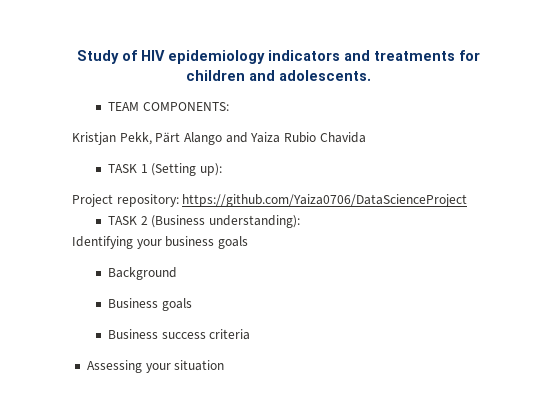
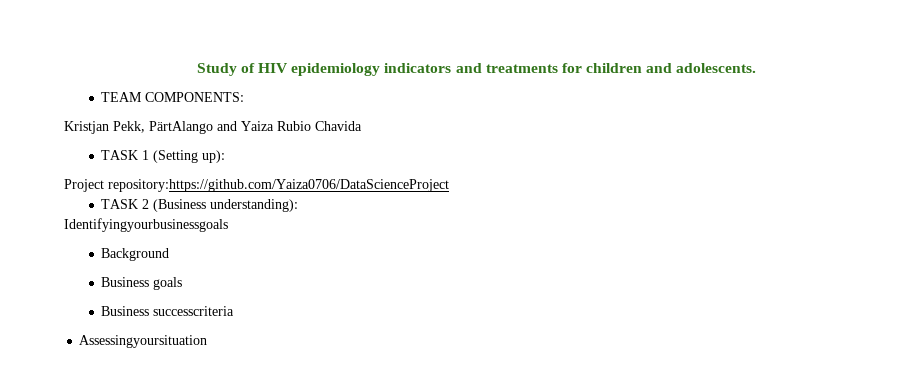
- Kristjan Pekk, Pärt Alango and Yaiza Rubio Chavida
+ Kristjan Pekk, PärtAlango and Yaiza Rubio Chavida
- Project repository: https://github.com/Yaiza0706/DataScienceProject
+ Project repository:https://github.com/Yaiza0706/DataScienceProject
- Identifying your business goals
+ Identifyingyourbusinessgoals
- Business success criteria
- Assessing your situation
+ Business successcriteria
+ Assessingyoursituation

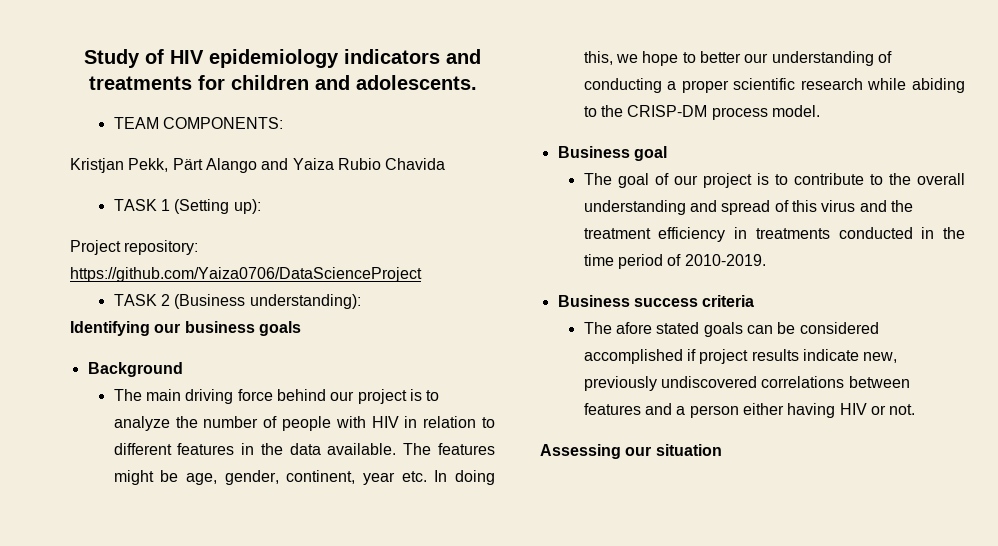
- Kristjan Pekk, PärtAlango and Yaiza Rubio Chavida
+ Kristjan Pekk, Pärt Alango and Yaiza Rubio Chavida
- Project repository:https://github.com/Yaiza0706/DataScienceProject
+ Project repository: https://github.com/Yaiza0706/DataScienceProject
- Identifyingyourbusinessgoals
+ Identifying our business goals
  Background
- Business goals
- Business successcriteria
- Assessingyoursituation
+ The main driving force behind our project is to analyze the number of people with HIV in relation to different features in the data available. The features might be age, gender, continent, year etc. In doing this, we hope to better our understanding of conducting a proper scientific research while abiding to the CRISP-DM process model.
+ Business goal
+ The goal of our project is to contribute to the overall understanding and spread of this virus and the treatment efficiency in treatments conducted in the time period of 2010-2019.
+ Business success criteria
+ The afore stated goals can be considered accomplished if project results indicate new, previously undiscovered correlations between features and a person either having HIV or not.
+ Assessing our situation

